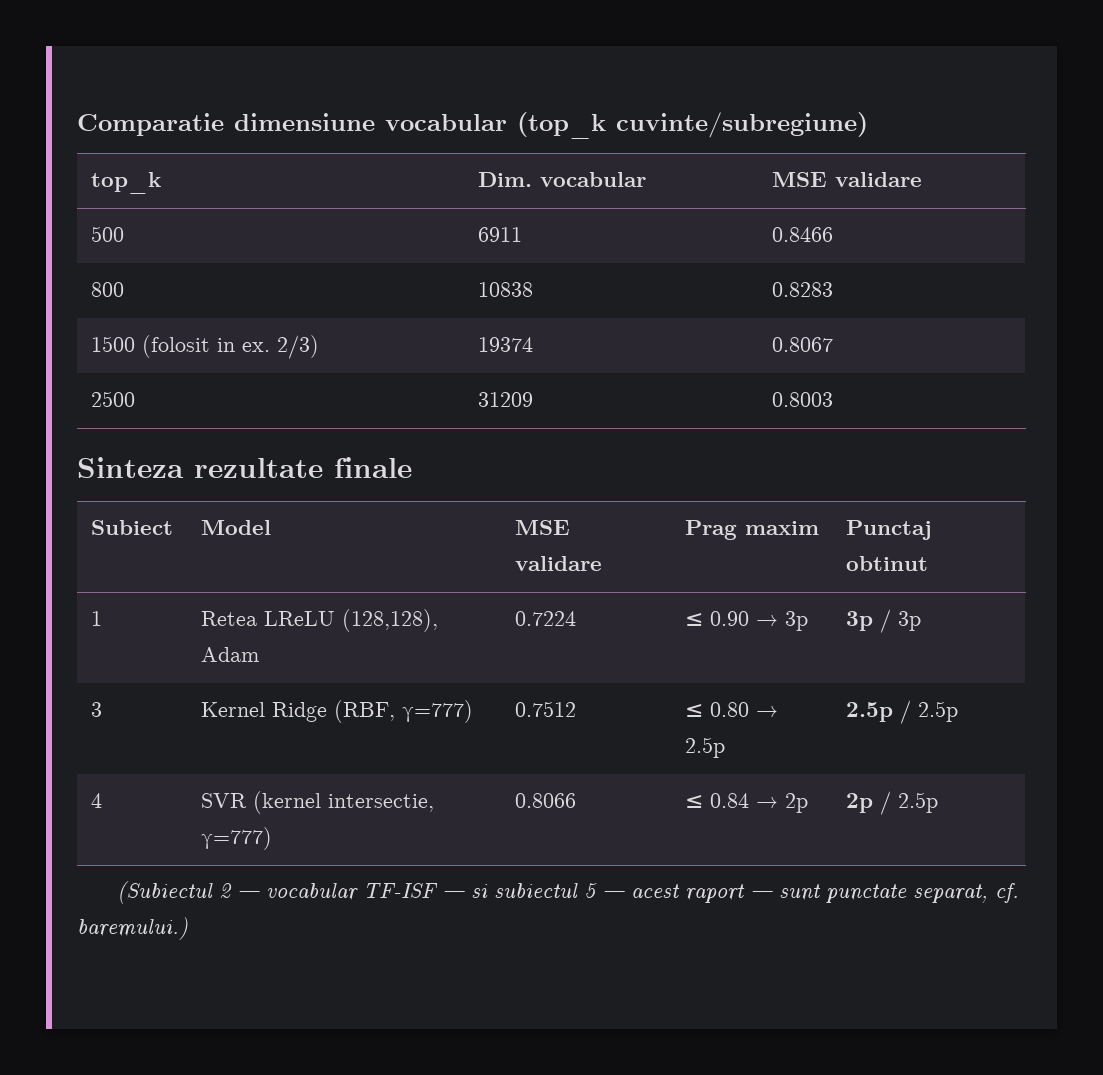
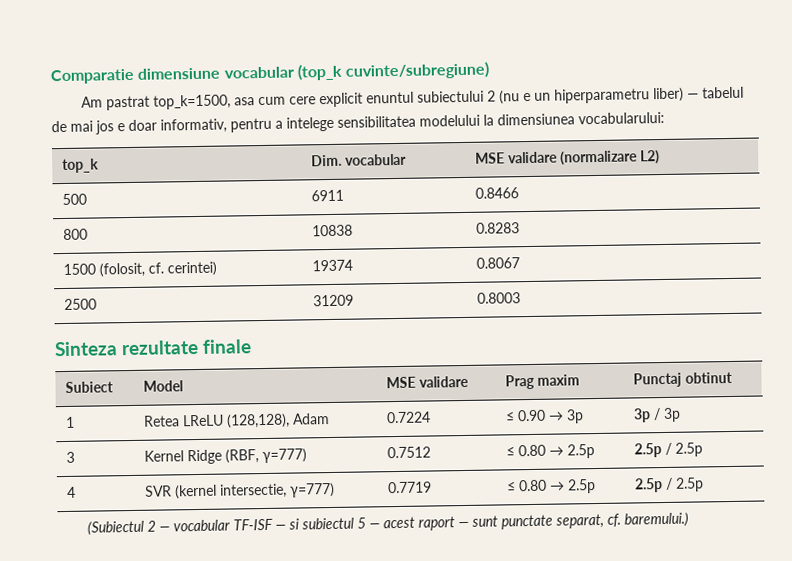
+ Am pastrat top_k=1500, asa cum cere explicit enuntul subiectului 2 (nu e un hiperparametru liber) — tabelul de mai jos e doar informativ, pentru a intelege sensibilitatea modelului la dimensiunea vocabularului:
- top_k | Dim. vocabular | MSE validare
+ top_k | Dim. vocabular | MSE validare (normalizare L2)
- 1500 (folosit in ex. 2/3) | 19374 | 0.8067
+ 1500 (folosit, cf. cerintei) | 19374 | 0.8067
- 4 | SVR (kernel intersectie, γ=777) | 0.8066 | ≤ 0.84 → 2p | 2p / 2.5p
+ 4 | SVR (kernel intersectie, γ=777) | 0.7719 | ≤ 0.80 → 2.5p | 2.5p / 2.5p

